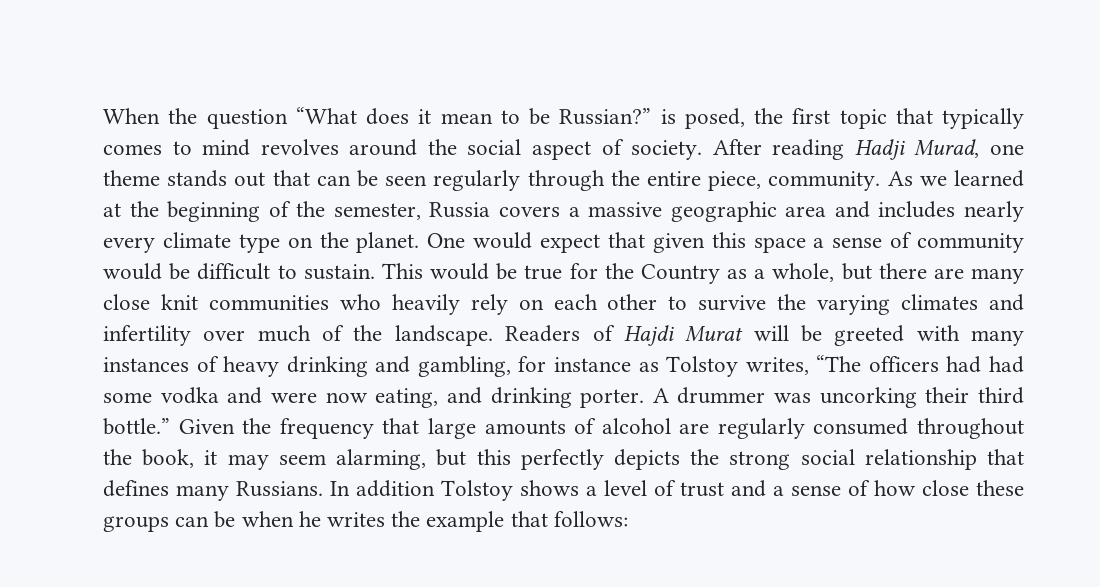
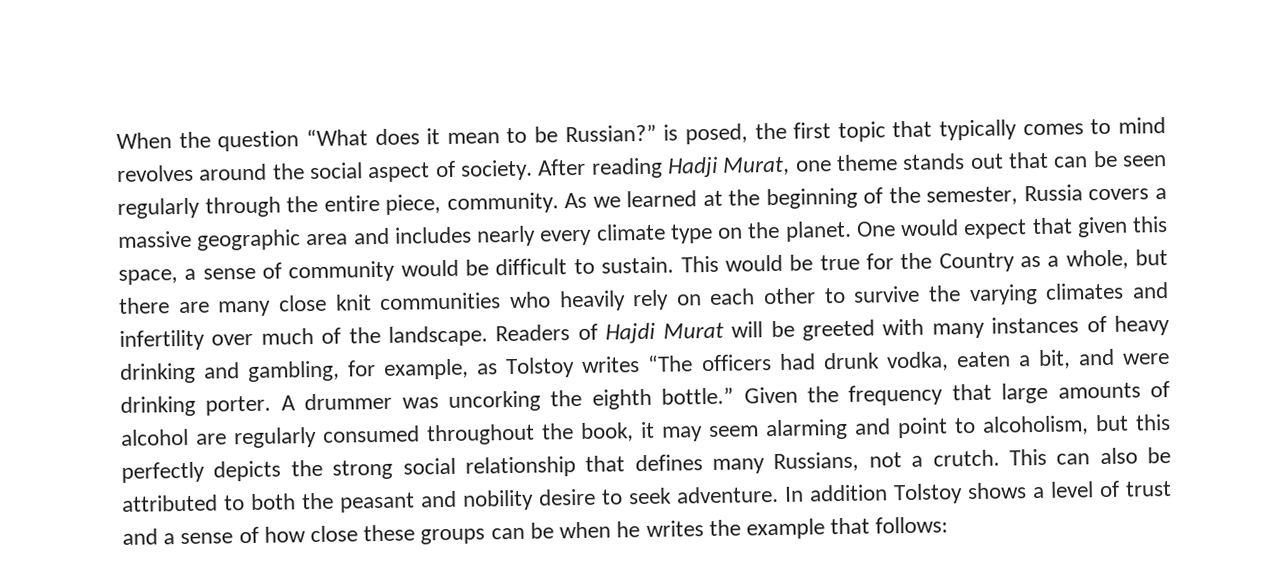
- After reading Hadji Murad, one theme stands out that can be seen regularly through the entire piece, community.
+ After reading Hadji Murat, one theme stands out that can be seen regularly through the entire piece, community.
- One would expect that given this space a sense of community would be difficult to sustain.
+ One would expect that given this space, a sense of community would be difficult to sustain.
- Readers of Hajdi Murat will be greeted with many instances of heavy drinking and gambling, for instance as Tolstoy writes, “The officers had had some vodka and were now eating, and drinking porter.
+ Readers of Hajdi Murat will be greeted with many instances of heavy drinking and gambling, for example, as Tolstoy writes “The officers had drunk vodka, eaten a bit, and were drinking porter.
- A drummer was uncorking their third bottle.”
+ A drummer was uncorking the eighth bottle.”
- Given the frequency that large amounts of alcohol are regularly consumed throughout the book, it may seem alarming, but this perfectly depicts the strong social relationship that defines many Russians.
+ Given the frequency that large amounts of alcohol are regularly consumed throughout the book, it may seem alarming and point to alcoholism, but this perfectly depicts the strong social relationship that defines many Russians, not a crutch. This can also be attributed to both the peasant and nobility desire to seek adventure.

